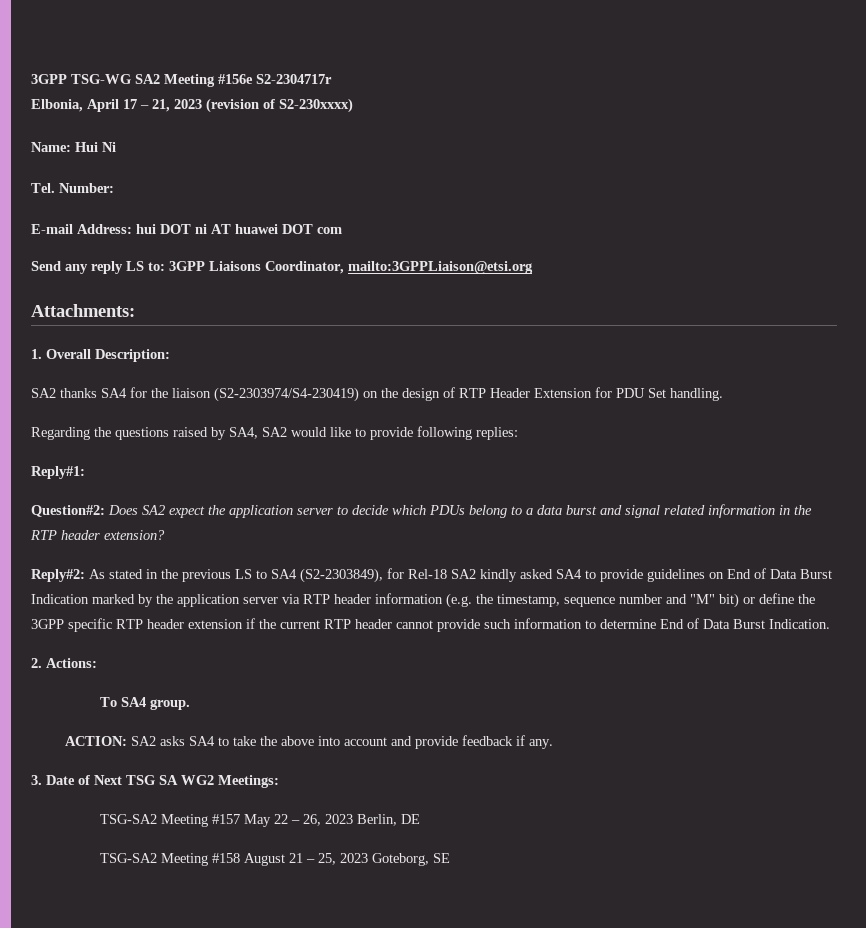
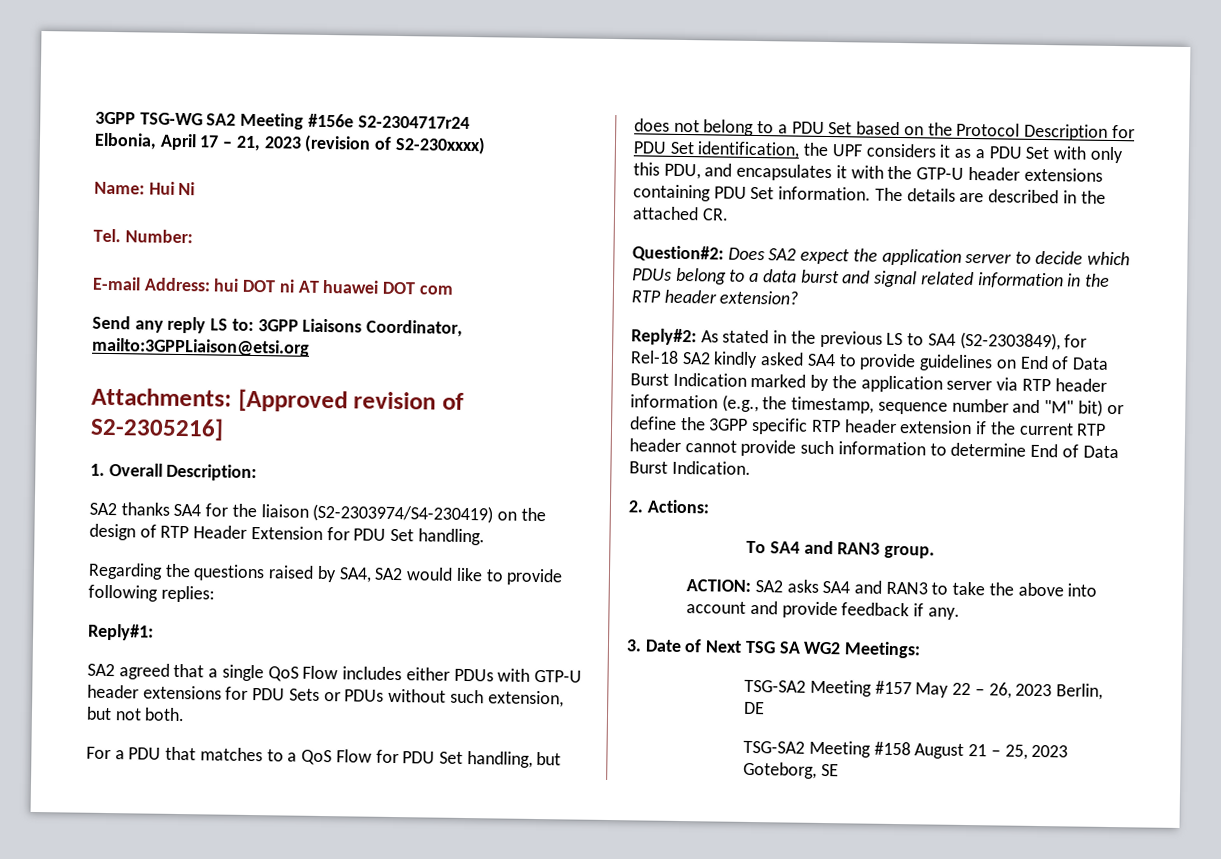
- 3GPP TSG-WG SA2 Meeting #156e S2-2304717r
+ 3GPP TSG-WG SA2 Meeting #156e S2-2304717r24
- Attachments:
+ Attachments: [Approved revision of S2-2305216]
+ SA2 agreed that a single QoS Flow includes either PDUs with GTP-U header extensions for PDU Sets or PDUs without such extension, but not both.
+ For a PDU that matches to a QoS Flow for PDU Set handling, but does not belong to a PDU Set based on the Protocol Description for PDU Set identification, the UPF considers it as a PDU Set with only this PDU, and encapsulates it with the GTP-U header extensions containing PDU Set information. The details are described in the attached CR.
- As stated in the previous LS to SA4 (S2-2303849), for Rel-18 SA2 kindly asked SA4 to provide guidelines on End of Data Burst Indication marked by the application server via RTP header information (e.g. the timestamp, sequence number and "M" bit) or define the 3GPP specific RTP header extension if the current RTP header cannot provide such information to determine End of Data Burst Indication.
+ As stated in the previous LS to SA4 (S2-2303849), for Rel-18 SA2 kindly asked SA4 to provide guidelines on End of Data Burst Indication marked by the application server via RTP header information (e.g., the timestamp, sequence number and "M" bit) or define the 3GPP specific RTP header extension if the current RTP header cannot provide such information to determine End of Data Burst Indication.
- To SA4 group.
+ To SA4 and RAN3 group.
- ACTION: SA2 asks SA4 to take the above into account and provide feedback if any.
+ ACTION: SA2 asks SA4 and RAN3 to take the above into account and provide feedback if any.

